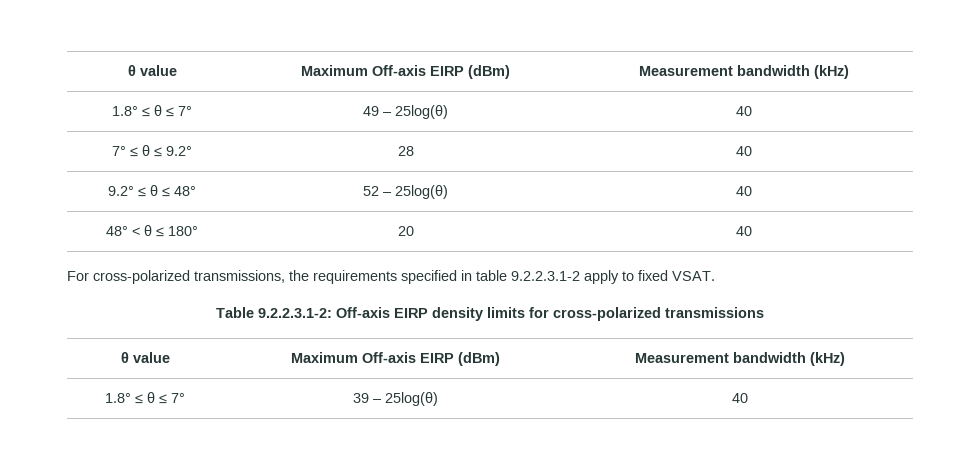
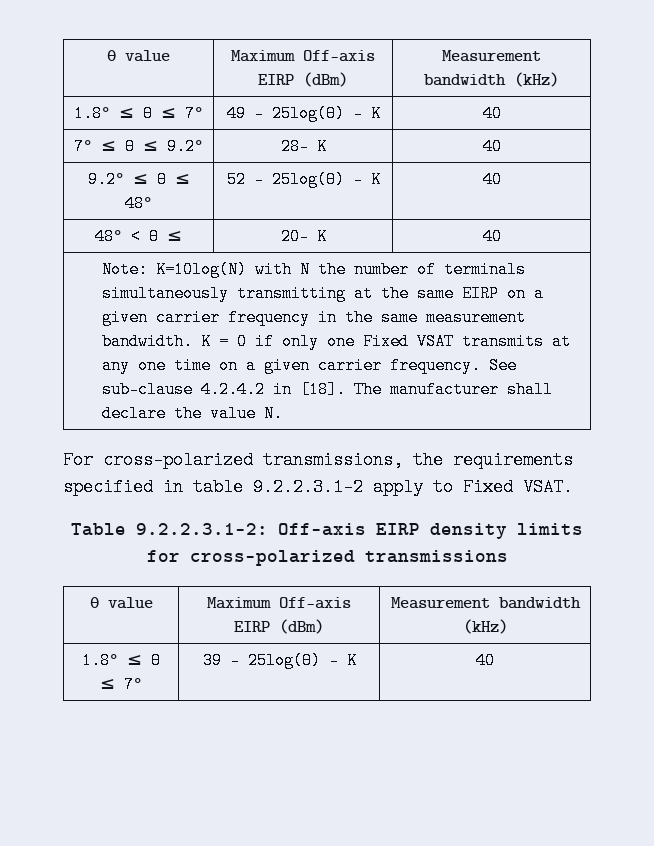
- 1.8° ≤ θ ≤ 7° | 49 – 25log(θ) | 40
+ 1.8° ≤ θ ≤ 7° | 49 – 25log(θ) – K | 40
- 7° ≤ θ ≤ 9.2° | 28 | 40
+ 7° ≤ θ ≤ 9.2° | 28– K | 40
- 9.2° ≤ θ ≤ 48° | 52 – 25log(θ) | 40
+ 9.2° ≤ θ ≤ 48° | 52 – 25log(θ) – K | 40
- 48° < θ ≤ 180° | 20 | 40
+ 48° < θ ≤ | 20– K | 40
+ Note: K=10log(N) with N the number of terminals simultaneously transmitting at the same EIRP on a given carrier frequency in the same measurement bandwidth. K = 0 if only one Fixed VSAT transmits at any one time on a given carrier frequency. See sub-clause 4.2.4.2 in [18]. The manufacturer shall declare the value N.
- For cross-polarized transmissions, the requirements specified in table 9.2.2.3.1-2 apply to fixed VSAT.
+ For cross-polarized transmissions, the requirements specified in table 9.2.2.3.1-2 apply to Fixed VSAT.
- 1.8° ≤ θ ≤ 7° | 39 – 25log(θ) | 40
+ 1.8° ≤ θ ≤ 7° | 39 – 25log(θ) – K | 40

